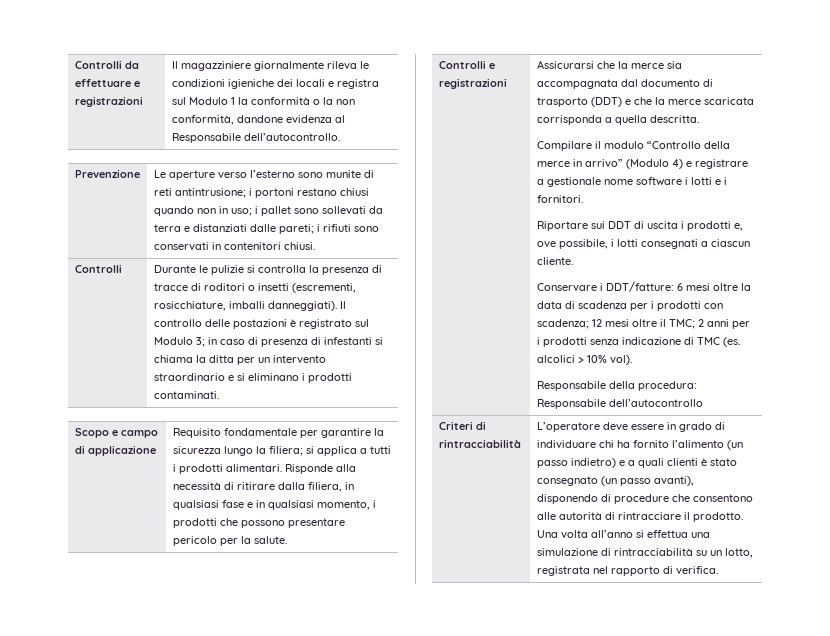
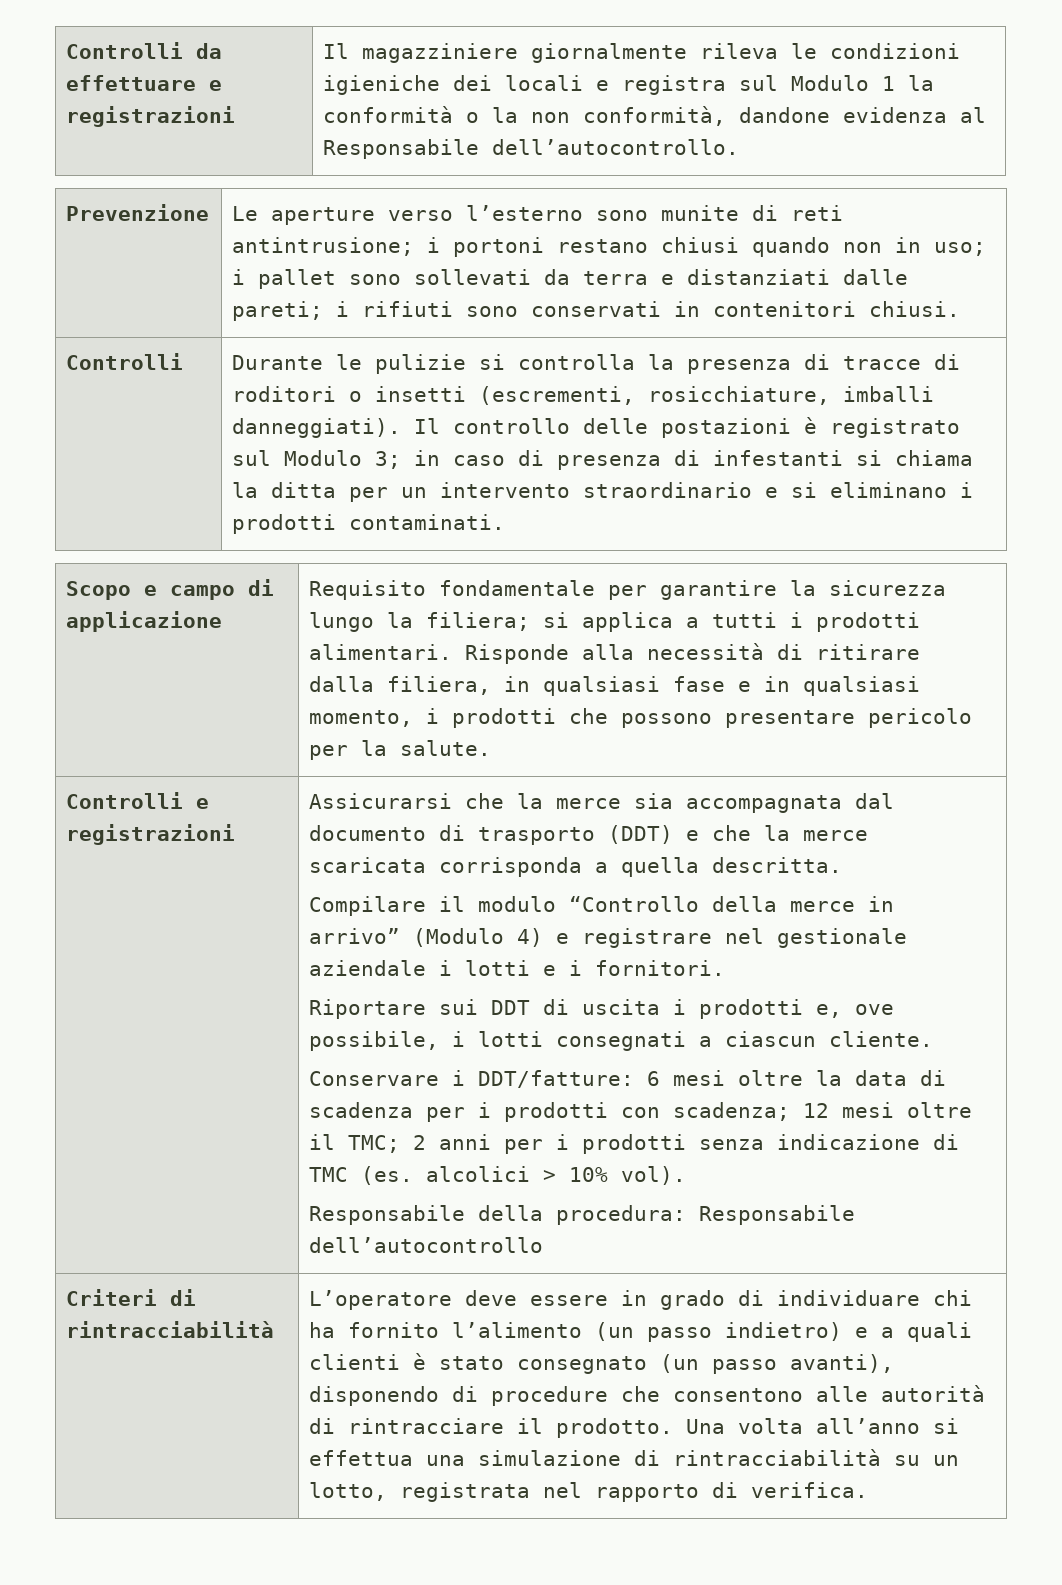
- Compilare il modulo “Controllo della merce in arrivo” (Modulo 4) e registrare a gestionale nome software i lotti e i fornitori.
+ Compilare il modulo “Controllo della merce in arrivo” (Modulo 4) e registrare nel gestionale aziendale i lotti e i fornitori.

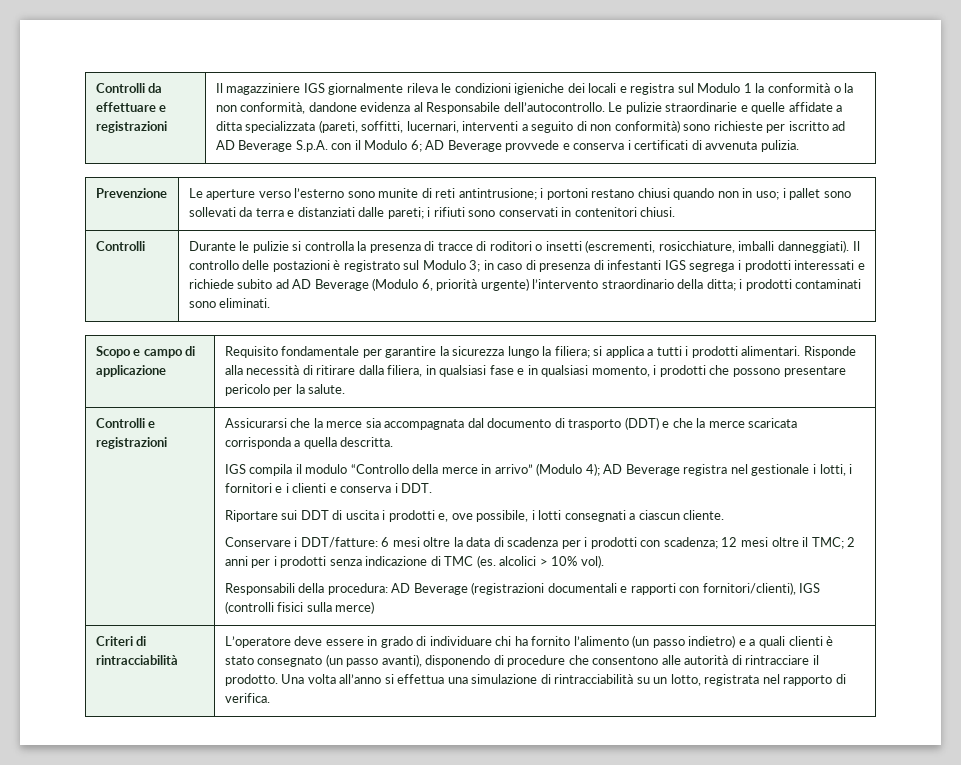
- Il magazziniere giornalmente rileva le condizioni igieniche dei locali e registra sul Modulo 1 la conformità o la non conformità, dandone evidenza al Responsabile dell’autocontrollo.
+ Il magazziniere IGS giornalmente rileva le condizioni igieniche dei locali e registra sul Modulo 1 la conformità o la non conformità, dandone evidenza al Responsabile dell’autocontrollo. Le pulizie straordinarie e quelle affidate a ditta specializzata (pareti, soffitti, lucernari, interventi a seguito di non conformità) sono richieste per iscritto ad AD Beverage S.p.A. con il Modulo 6; AD Beverage provvede e conserva i certificati di avvenuta pulizia.
- Il controllo delle postazioni è registrato sul Modulo 3; in caso di presenza di infestanti si chiama la ditta per un intervento straordinario e si eliminano i prodotti contaminati.
+ Il controllo delle postazioni è registrato sul Modulo 3; in caso di presenza di infestanti IGS segrega i prodotti interessati e richiede subito ad AD Beverage (Modulo 6, priorità urgente) l’intervento straordinario della ditta; i prodotti contaminati sono eliminati.
- Compilare il modulo “Controllo della merce in arrivo” (Modulo 4) e registrare nel gestionale aziendale i lotti e i fornitori.
+ IGS compila il modulo “Controllo della merce in arrivo” (Modulo 4); AD Beverage registra nel gestionale i lotti, i fornitori e i clienti e conserva i DDT.
- Responsabile della procedura: Responsabile dell’autocontrollo
+ Responsabili della procedura: AD Beverage (registrazioni documentali e rapporti con fornitori/clienti), IGS (controlli fisici sulla merce)

